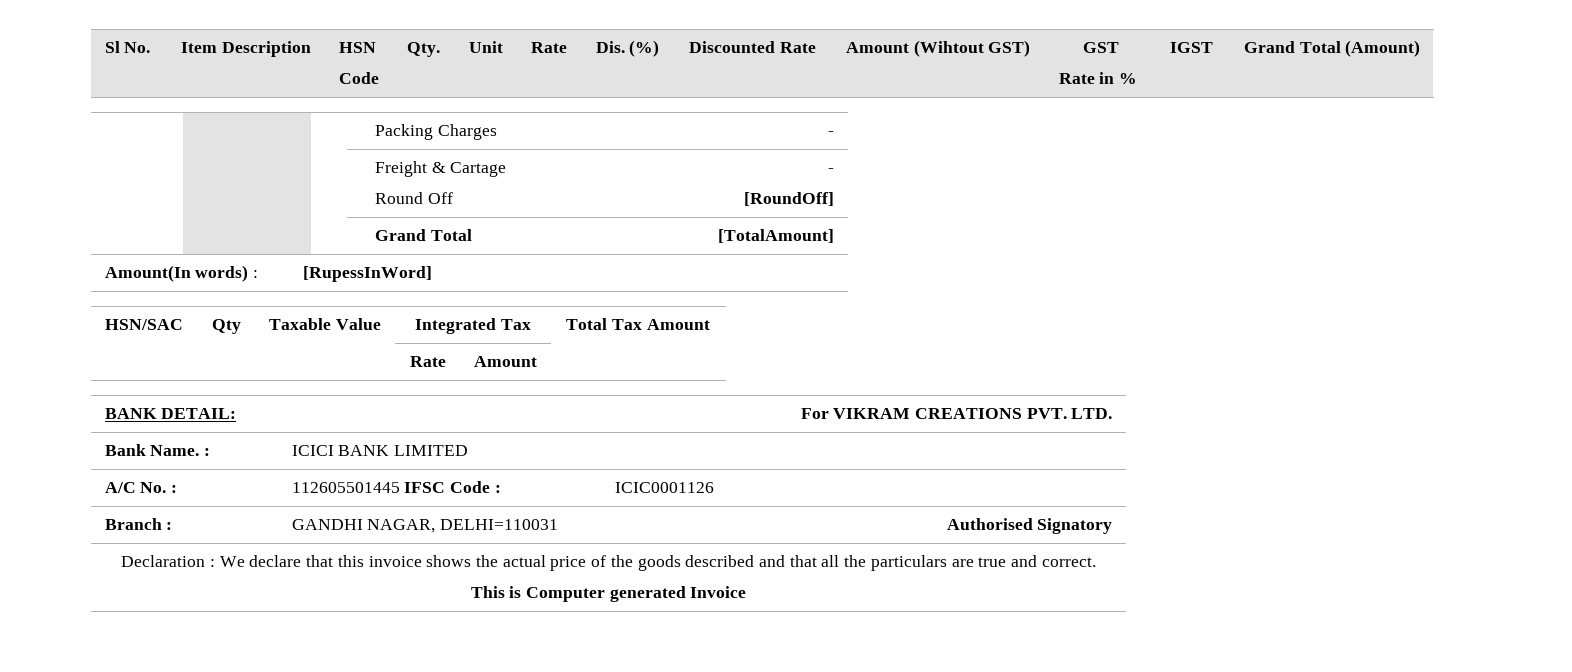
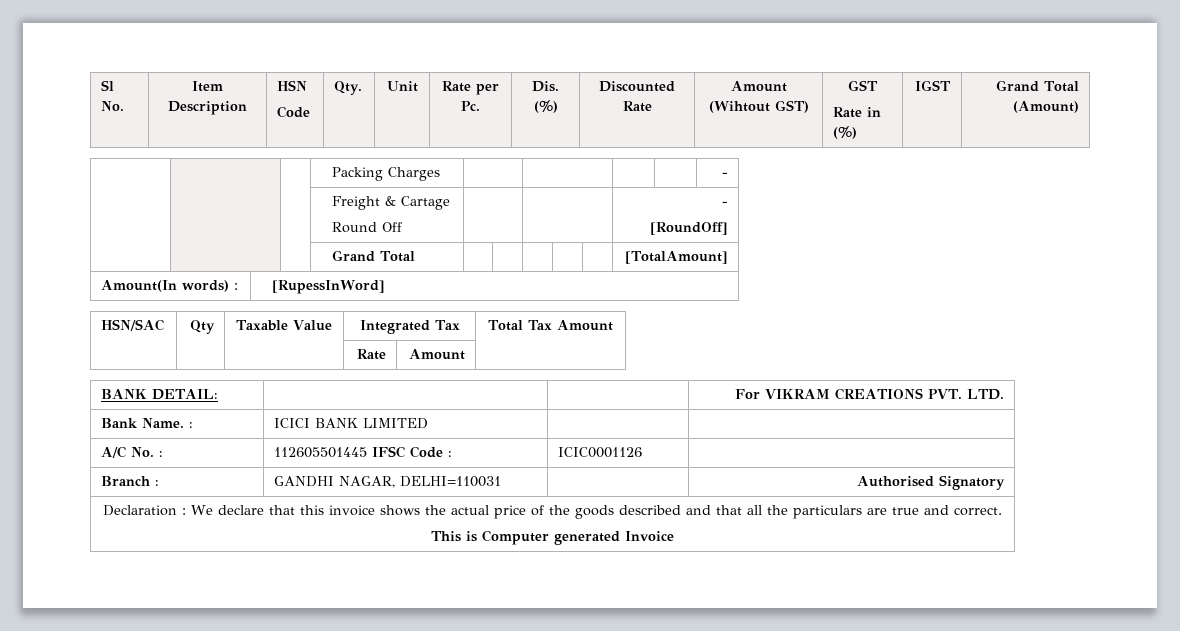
  Sl No. | Item Description | HSN
- Code | Qty. | Unit | Rate | Dis. (%) | Discounted Rate | Amount (Wihtout GST) | GST
- Rate in % | IGST | Grand Total (Amount)
+ Code | Qty. | Unit | Rate per Pc. | Dis. (%) | Discounted Rate | Amount (Wihtout GST) | GST
+ Rate in (%) | IGST | Grand Total (Amount)

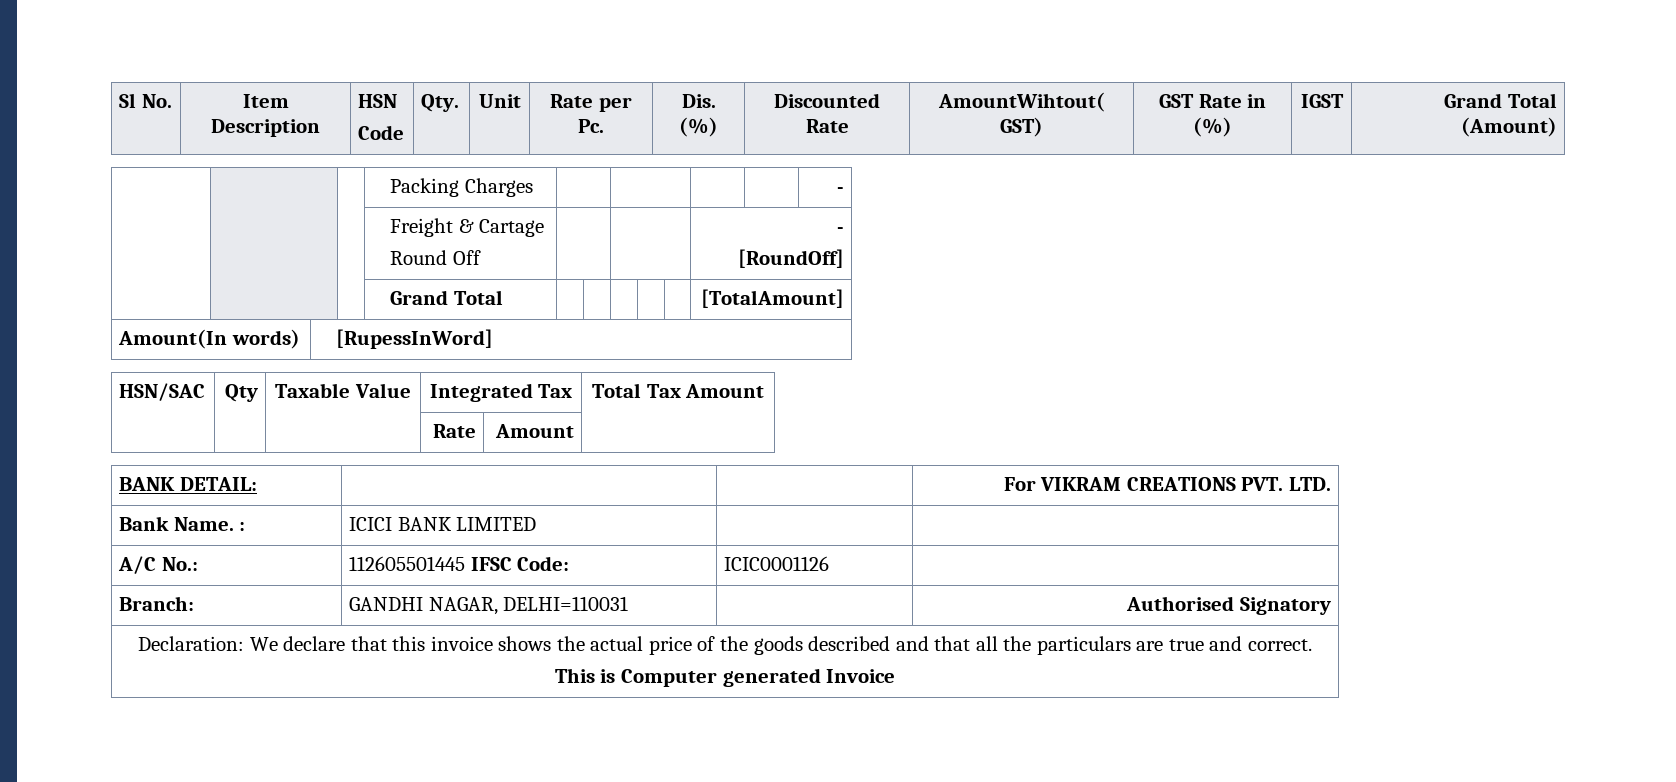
  Sl No. | Item Description | HSN
- Code | Qty. | Unit | Rate per Pc. | Dis. (%) | Discounted Rate | Amount (Wihtout GST) | GST
- Rate in (%) | IGST | Grand Total (Amount)
+ Code | Qty. | Unit | Rate per Pc. | Dis. (%) | Discounted Rate | AmountWihtout( GST) | GST Rate in (%) | IGST | Grand Total (Amount)
- Amount(In words) : | [RupessInWord]
+ Amount(In words) | [RupessInWord]
- A/C No. : | 112605501445 IFSC Code : | ICIC0001126 |
+ A/C No.: | 112605501445 IFSC Code: | ICIC0001126 |
- Branch : | GANDHI NAGAR, DELHI=110031 | | Authorised Signatory
+ Branch: | GANDHI NAGAR, DELHI=110031 | | Authorised Signatory
- Declaration : We declare that this invoice shows the actual price of the goods described and that all the particulars are true and correct.
+ Declaration: We declare that this invoice shows the actual price of the goods described and that all the particulars are true and correct.

